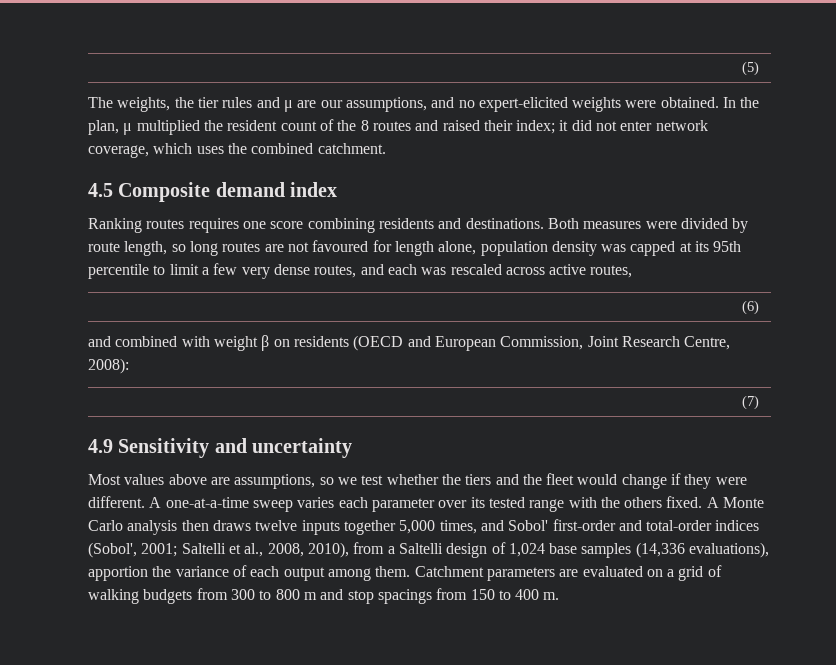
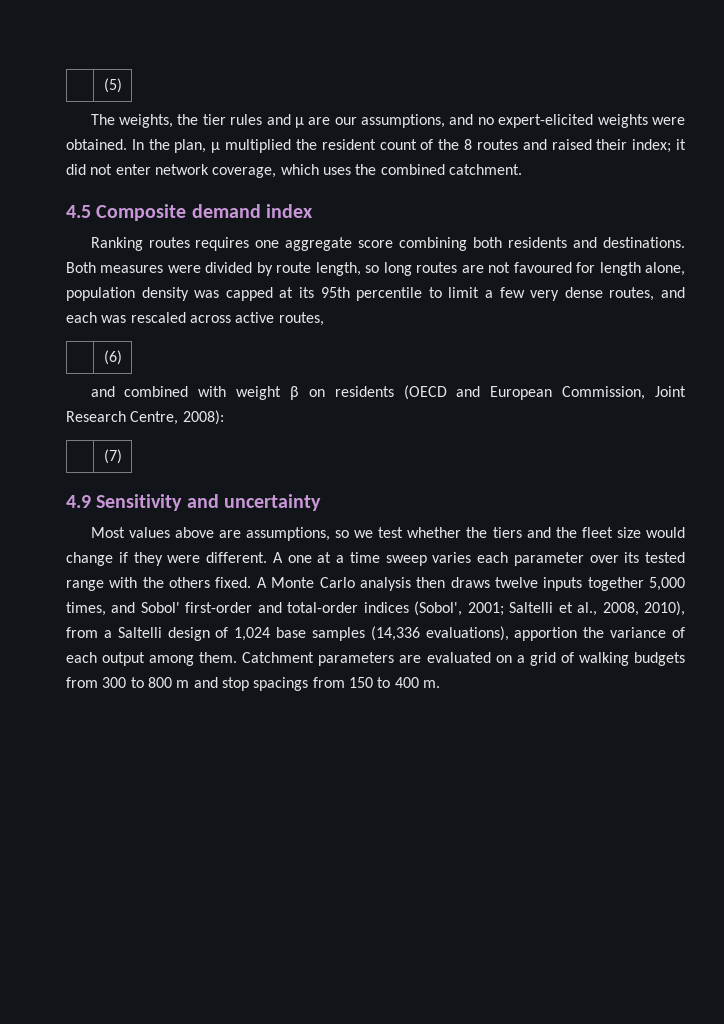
- Ranking routes requires one score combining residents and destinations.
+ Ranking routes requires one aggregate score combining both residents and destinations.
- Most values above are assumptions, so we test whether the tiers and the fleet would change if they were different.
+ Most values above are assumptions, so we test whether the tiers and the fleet size would change if they were different.
- A one-at-a-time sweep varies each parameter over its tested range with the others fixed.
+ A one at a time sweep varies each parameter over its tested range with the others fixed.

